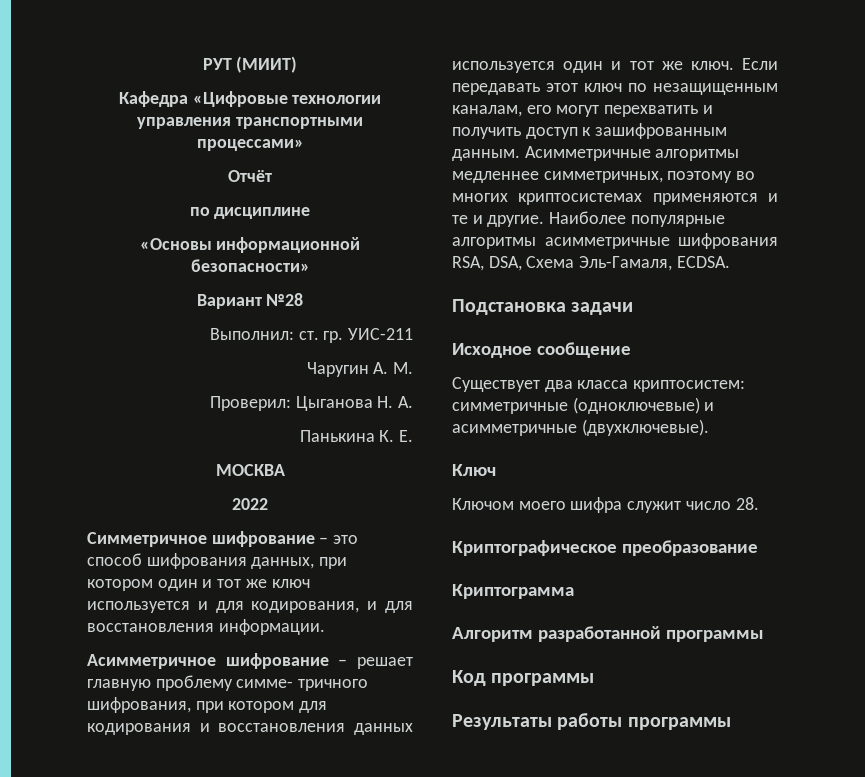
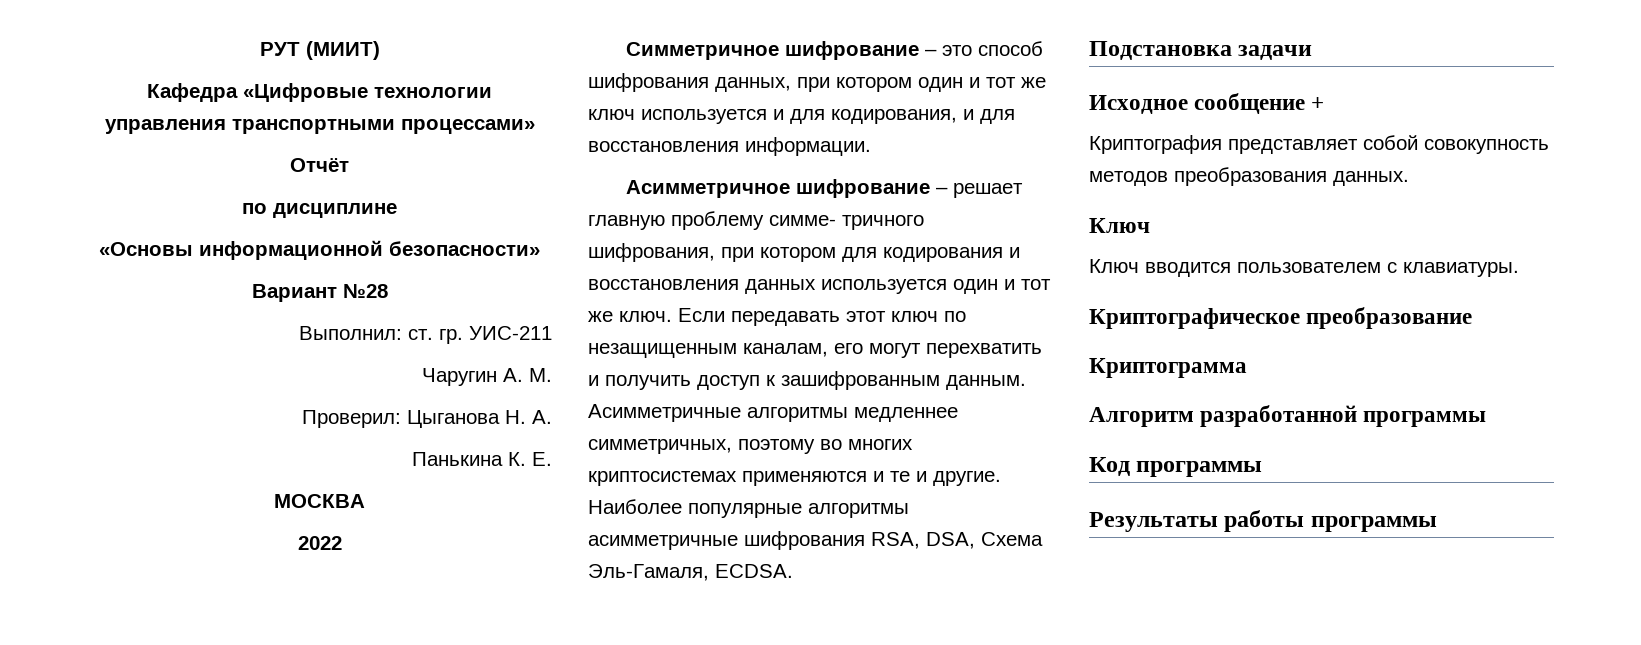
- Исходное сообщение
- Существует два класса криптосистем: симметричные (одноключевые) и асимметричные (двухключевые).
+ Исходное сообщение +
+ Криптография представляет собой совокупность методов преобразования данных.
  Ключ
- Ключом моего шифра служит число 28.
+ Ключ вводится пользователем с клавиатуры.

